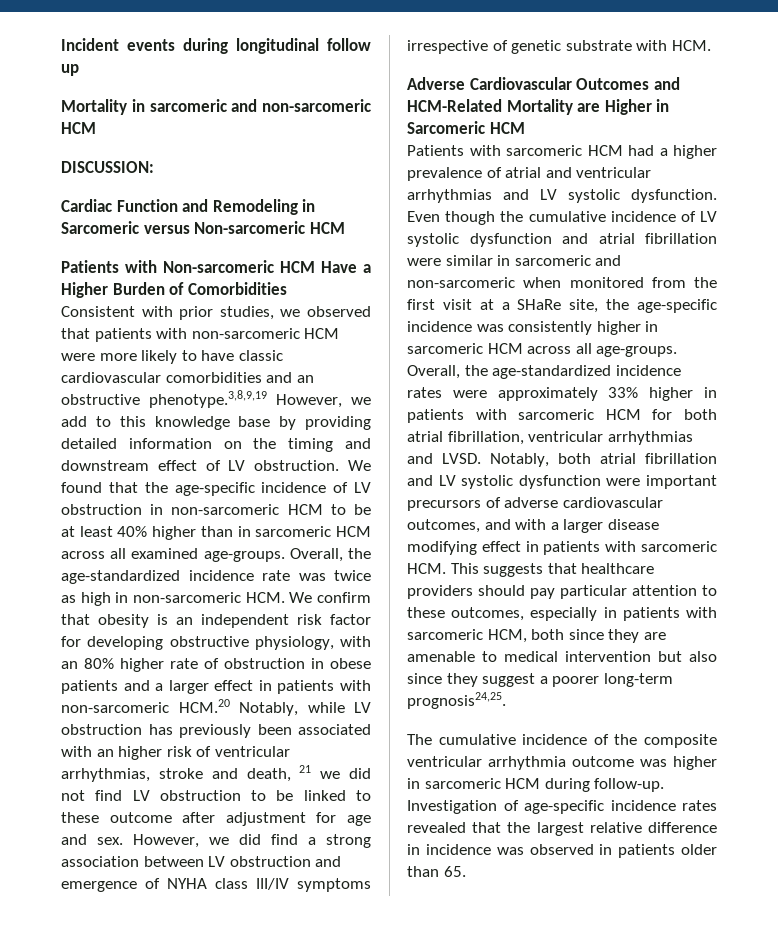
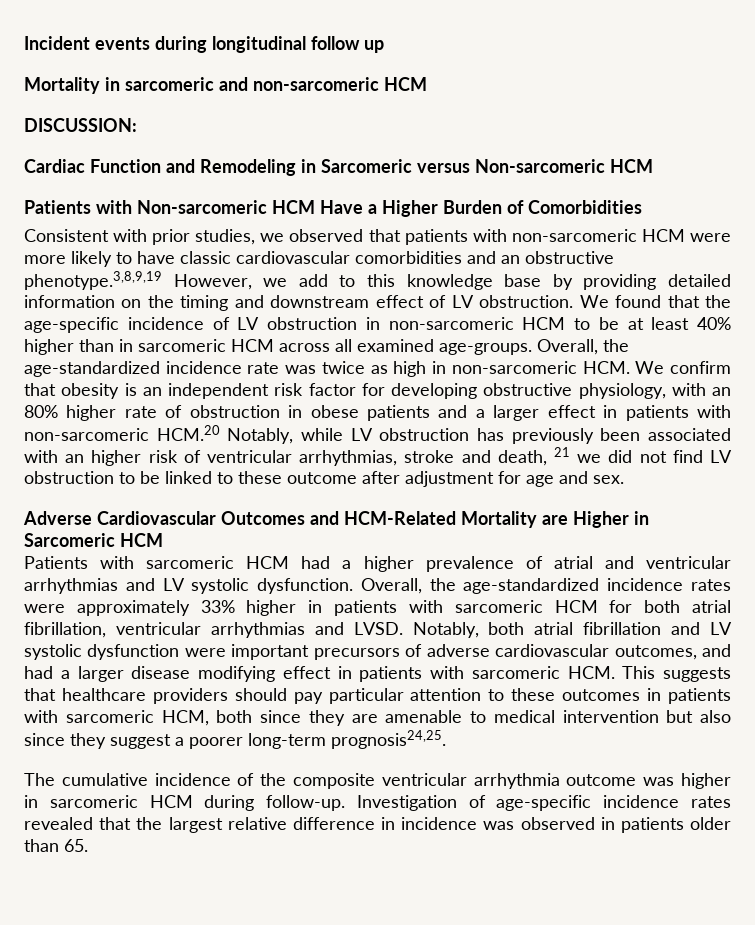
- However, we did find a strong association between LV obstruction and emergence of NYHA class III/IV symptoms irrespective of genetic substrate with HCM.
- Even though the cumulative incidence of LV systolic dysfunction and atrial fibrillation were similar in sarcomeric and non-sarcomeric when monitored from the first visit at a SHaRe site, the age-specific incidence was consistently higher in sarcomeric HCM across all age-groups.
- Notably, both atrial fibrillation and LV systolic dysfunction were important precursors of adverse cardiovascular outcomes, and with a larger disease modifying effect in patients with sarcomeric HCM. This suggests that healthcare providers should pay particular attention to these outcomes, especially in patients with sarcomeric HCM, both since they are amenable to medical intervention but also since they suggest a poorer long-term prognosis24,25.
+ Notably, both atrial fibrillation and LV systolic dysfunction were important precursors of adverse cardiovascular outcomes, and had a larger disease modifying effect in patients with sarcomeric HCM. This suggests that healthcare providers should pay particular attention to these outcomes in patients with sarcomeric HCM, both since they are amenable to medical intervention but also since they suggest a poorer long-term prognosis24,25.

